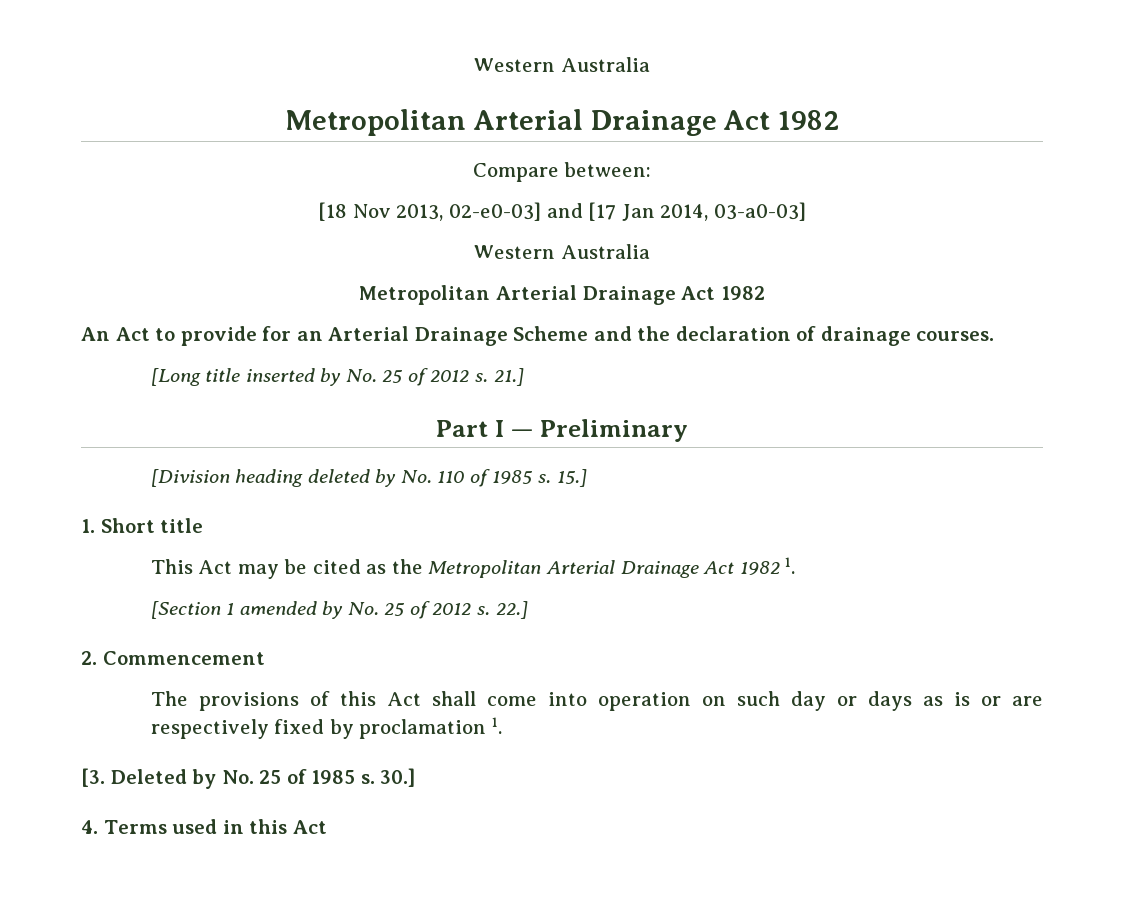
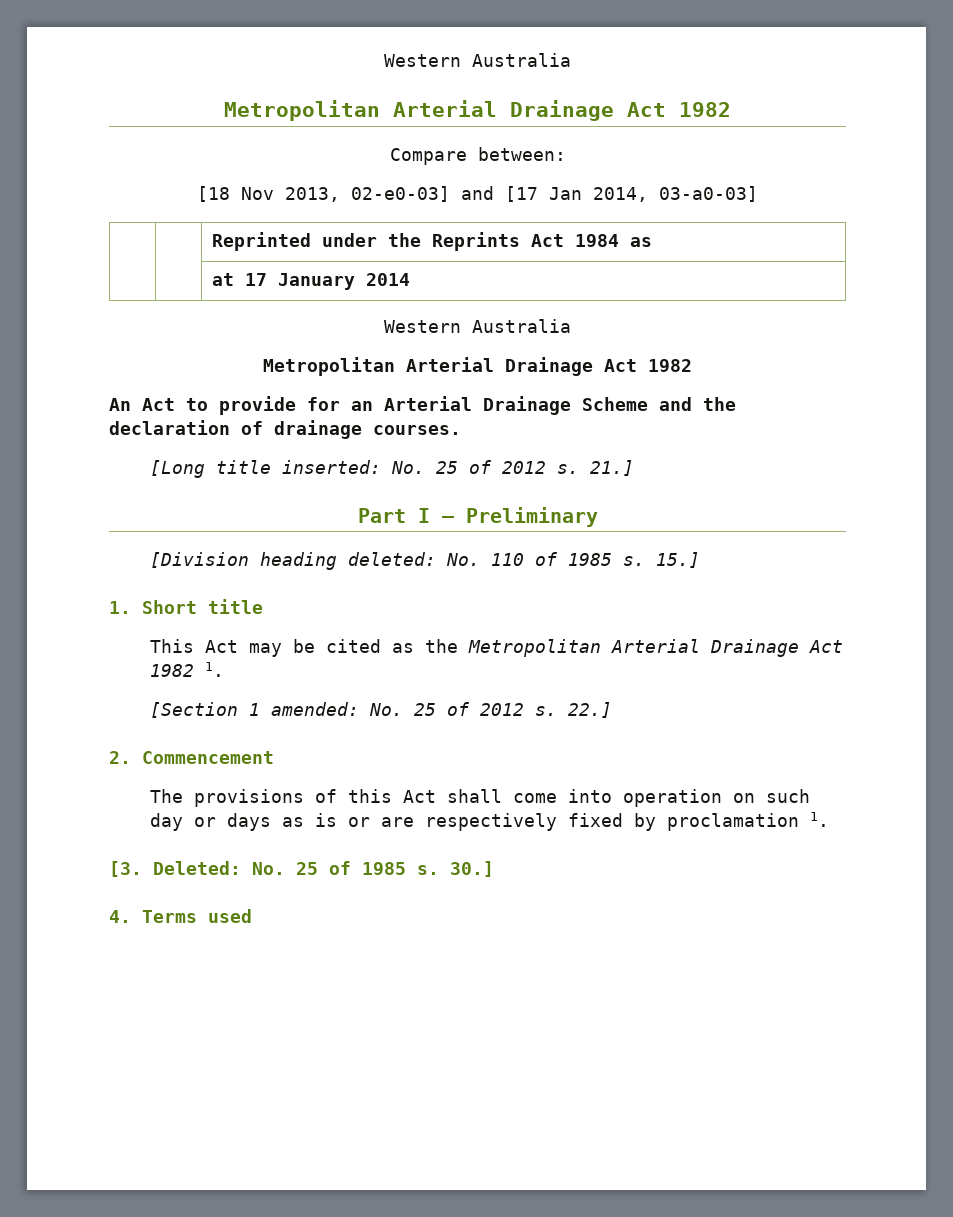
+ | | Reprinted under the Reprints Act 1984 as
+ | | at 17 January 2014
- [Long title inserted by No. 25 of 2012 s.
+ [Long title inserted: No. 25 of 2012 s.
- [Division heading deleted by No. 110 of 1985 s.
+ [Division heading deleted: No. 110 of 1985 s.
- [Section 1 amended by No. 25 of 2012 s.
+ [Section 1 amended: No. 25 of 2012 s.
- [3. Deleted by No. 25 of 1985 s.
+ [3. Deleted: No. 25 of 1985 s.
- 4. Terms used in this Act
+ 4. Terms used

